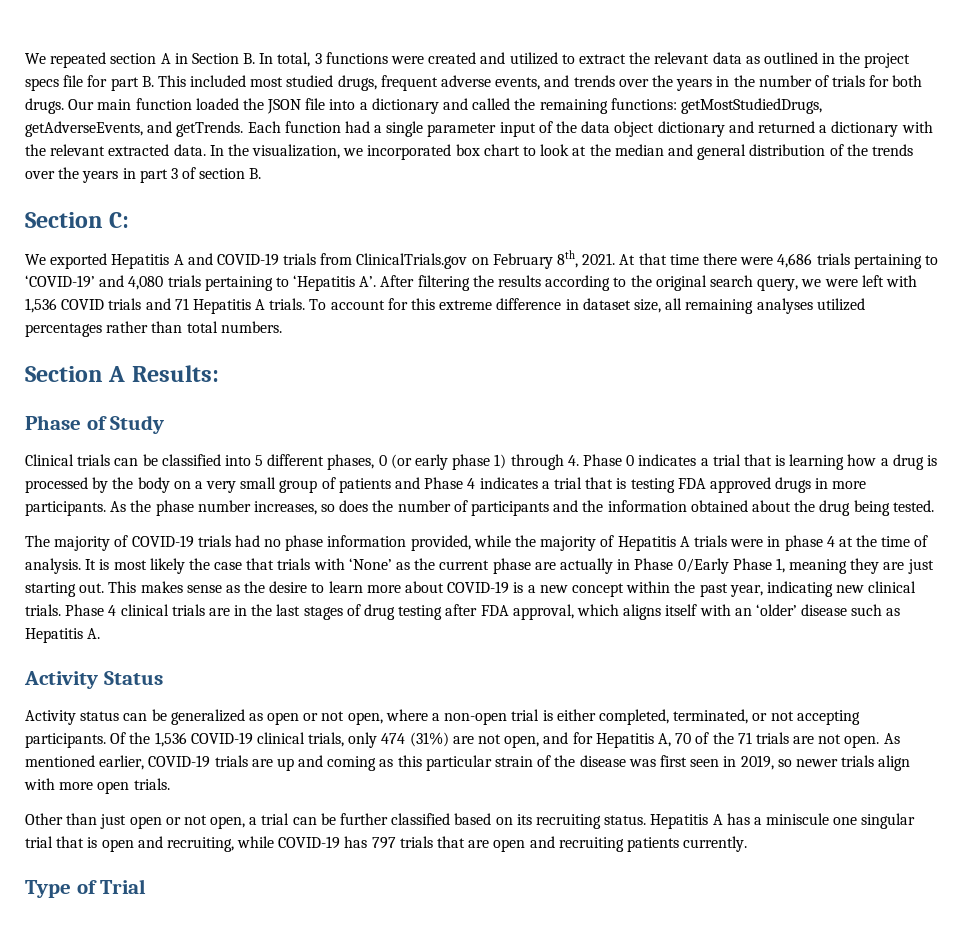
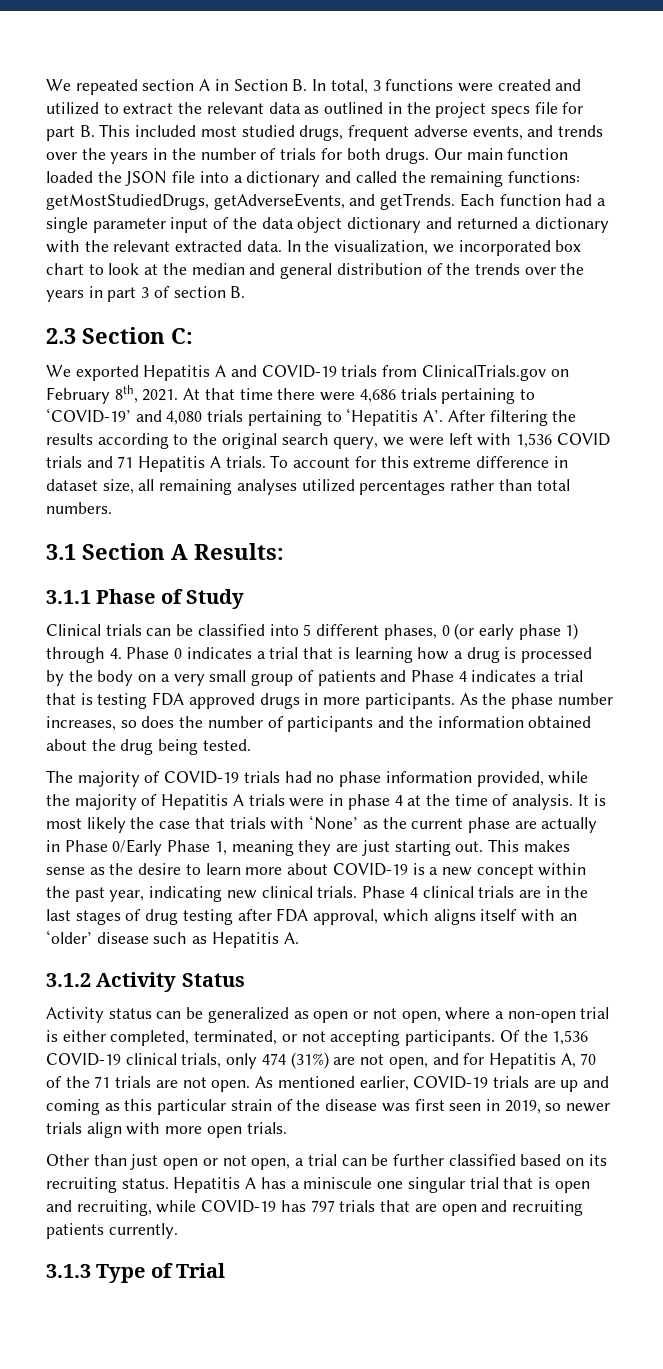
- Section C:
+ 2.3 Section C:
- Section A Results:
+ 3.1 Section A Results:
- Phase of Study
+ 3.1.1 Phase of Study
- Activity Status
+ 3.1.2 Activity Status
- Type of Trial
+ 3.1.3 Type of Trial

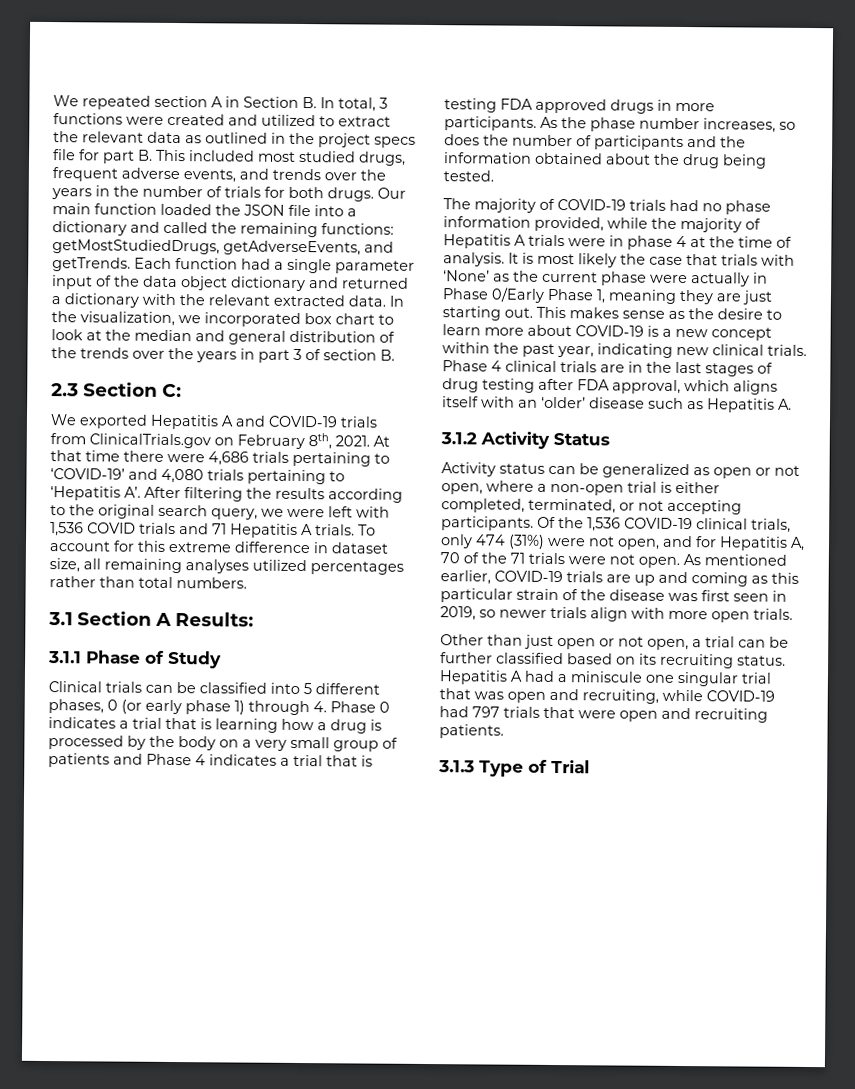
- It is most likely the case that trials with ‘None’ as the current phase are actually in Phase 0/Early Phase 1, meaning they are just starting out.
+ It is most likely the case that trials with ‘None’ as the current phase were actually in Phase 0/Early Phase 1, meaning they are just starting out.
- Of the 1,536 COVID-19 clinical trials, only 474 (31%) are not open, and for Hepatitis A, 70 of the 71 trials are not open.
+ Of the 1,536 COVID-19 clinical trials, only 474 (31%) were not open, and for Hepatitis A, 70 of the 71 trials were not open.
- Hepatitis A has a miniscule one singular trial that is open and recruiting, while COVID-19 has 797 trials that are open and recruiting patients currently.
+ Hepatitis A had a miniscule one singular trial that was open and recruiting, while COVID-19 had 797 trials that were open and recruiting patients.

